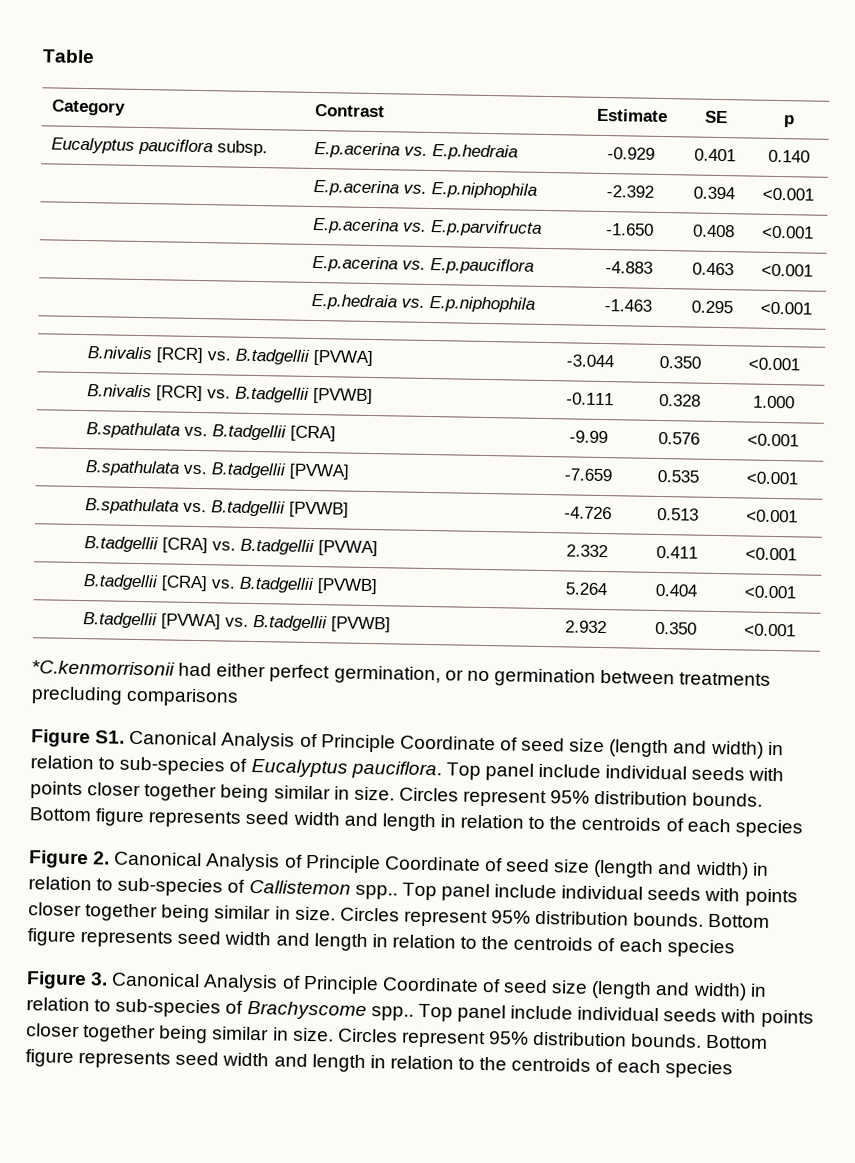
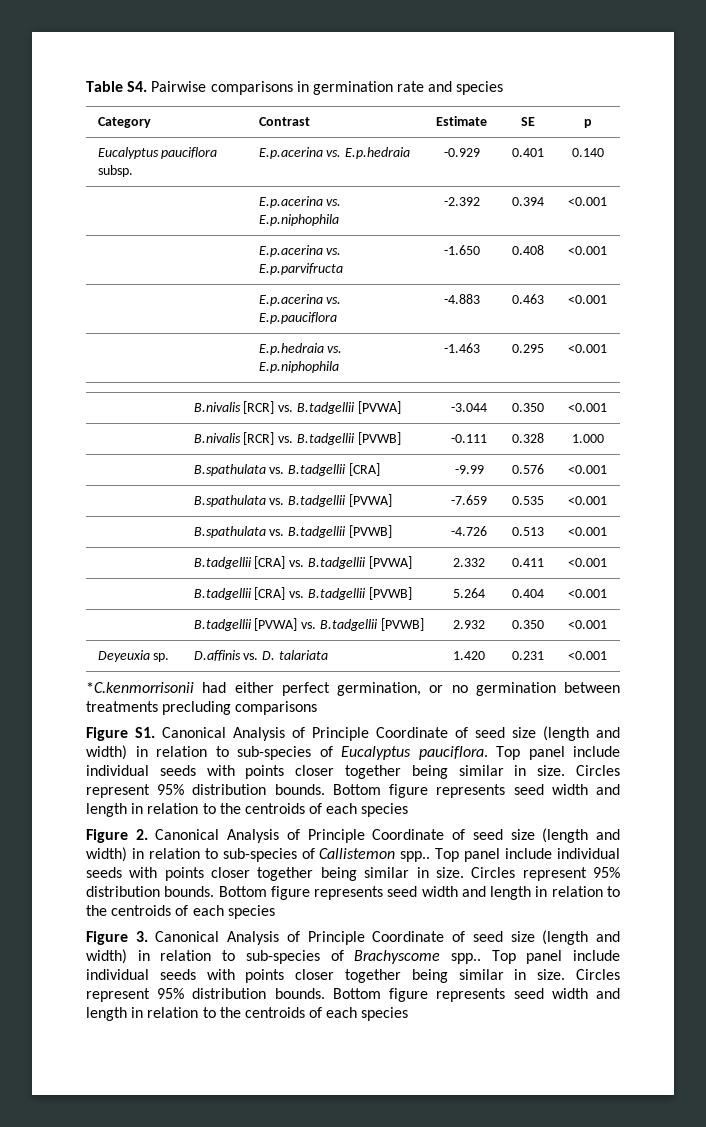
- Table
+ Table S4. Pairwise comparisons in germination rate and species
+ Deyeuxia sp. | D.affinis vs. D. talariata | 1.420 | 0.231 | <0.001

